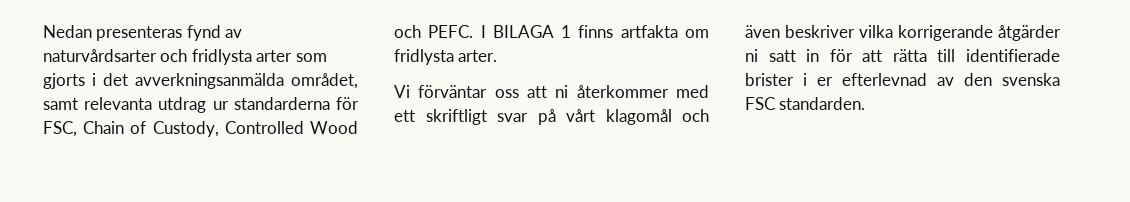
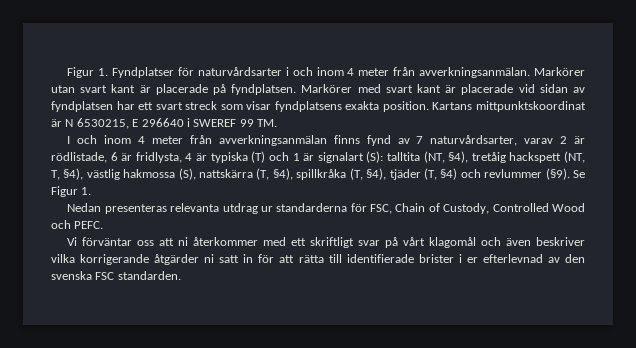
- Nedan presenteras fynd av naturvårdsarter och fridlysta arter som gjorts i det avverkningsanmälda området, samt relevanta utdrag ur standarderna för FSC, Chain of Custody, Controlled Wood och PEFC. I BILAGA 1 finns artfakta om fridlysta arter.
+ Figur 1. Fyndplatser för naturvårdsarter i och inom 4 meter från avverkningsanmälan. Markörer utan svart kant är placerade på fyndplatsen. Markörer med svart kant är placerade vid sidan av fyndplatsen har ett svart streck som visar fyndplatsens exakta position. Kartans mittpunktskoordinat är N 6530215, E 296640 i SWEREF 99 TM.
+ I och inom 4 meter från avverkningsanmälan finns fynd av 7 naturvårdsarter, varav 2 är rödlistade, 6 är fridlysta, 4 är typiska (T) och 1 är signalart (S): talltita (NT, §4), tretåig hackspett (NT, T, §4), västlig hakmossa (S), nattskärra (T, §4), spillkråka (T, §4), tjäder (T, §4) och revlummer (§9). Se Figur 1.
+ Nedan presenteras relevanta utdrag ur standarderna för FSC, Chain of Custody, Controlled Wood och PEFC.

